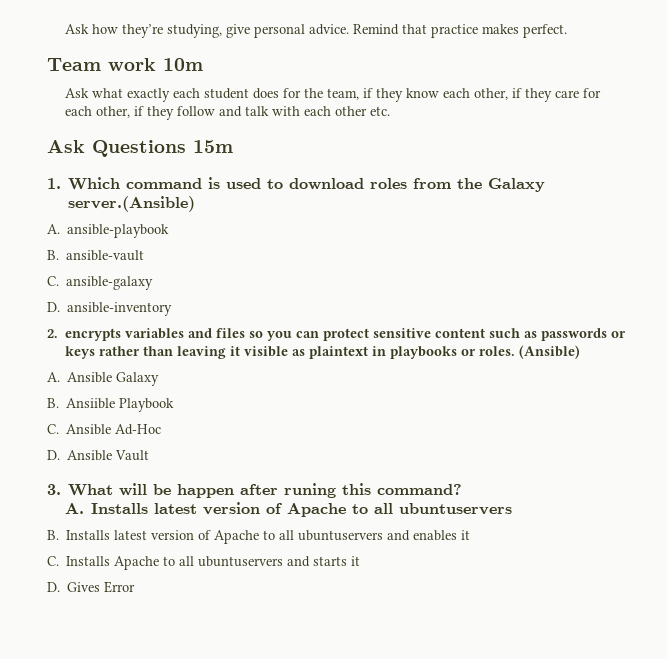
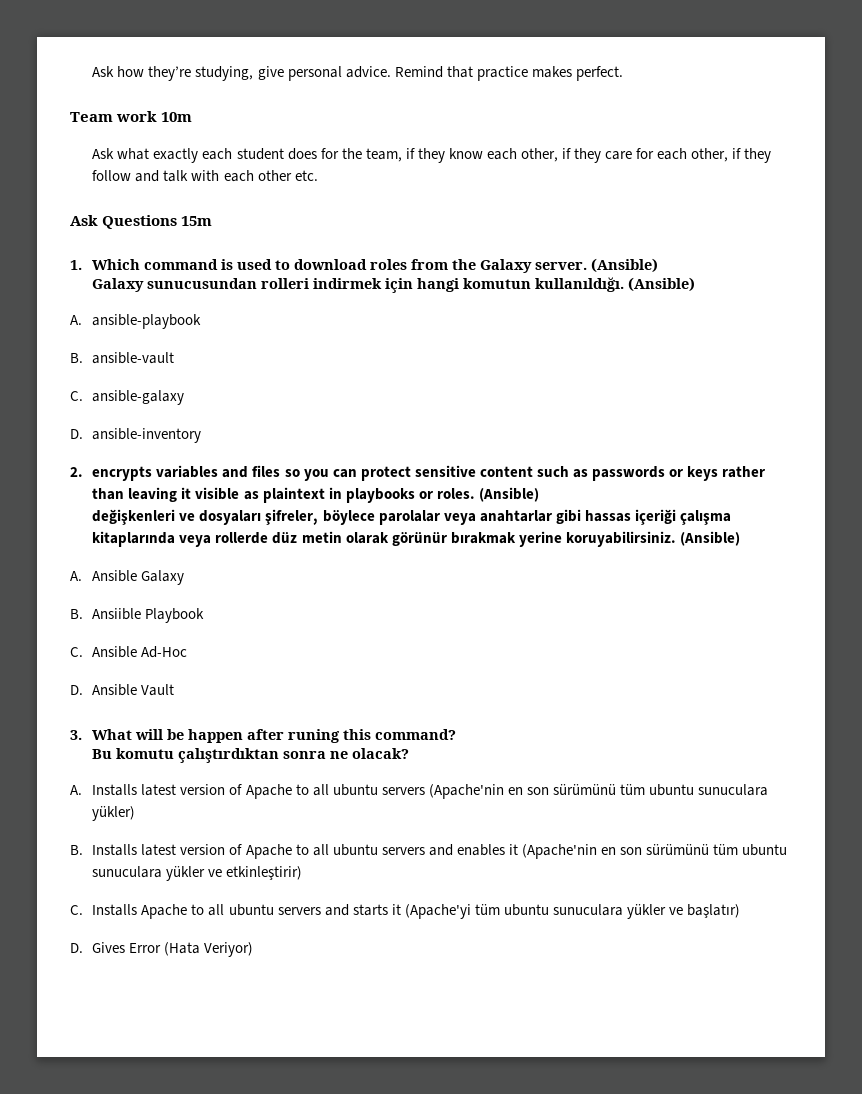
- 1. Which command is used to download roles from the Galaxy server.(Ansible)
+ 1. Which command is used to download roles from the Galaxy server. (Ansible)
+ Galaxy sunucusundan rolleri indirmek için hangi komutun kullanıldığı. (Ansible)
+ değişkenleri ve dosyaları şifreler, böylece parolalar veya anahtarlar gibi hassas içeriği çalışma kitaplarında veya rollerde düz metin olarak görünür bırakmak yerine koruyabilirsiniz. (Ansible)
- A. Installs latest version of Apache to all ubuntuservers
- B. Installs latest version of Apache to all ubuntuservers and enables it
+ Bu komutu çalıştırdıktan sonra ne olacak?
+ A. Installs latest version of Apache to all ubuntu servers (Apache'nin en son sürümünü tüm ubuntu sunuculara yükler)
+ B. Installs latest version of Apache to all ubuntu servers and enables it (Apache'nin en son sürümünü tüm ubuntu sunuculara yükler ve etkinleştirir)
- C. Installs Apache to all ubuntuservers and starts it
+ C. Installs Apache to all ubuntu servers and starts it (Apache'yi tüm ubuntu sunuculara yükler ve başlatır)
- D. Gives Error
+ D. Gives Error (Hata Veriyor)

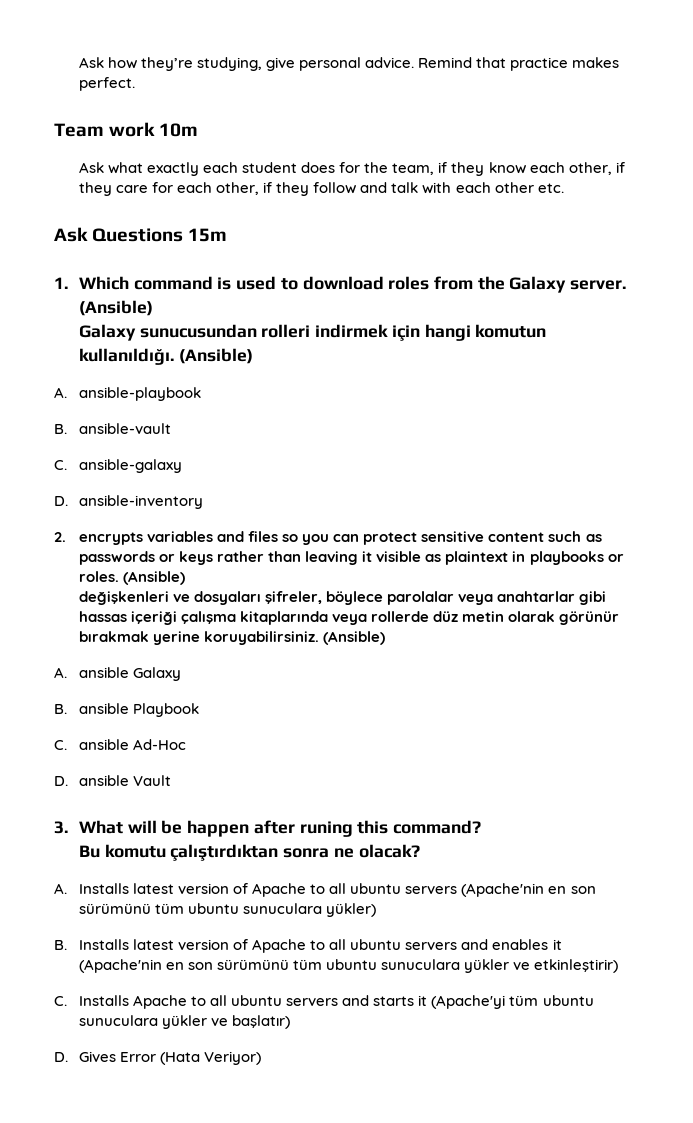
- A. Ansible Galaxy
+ A. ansible Galaxy
- B. Ansiible Playbook
+ B. ansible Playbook
- C. Ansible Ad-Hoc
+ C. ansible Ad-Hoc
- D. Ansible Vault
+ D. ansible Vault

